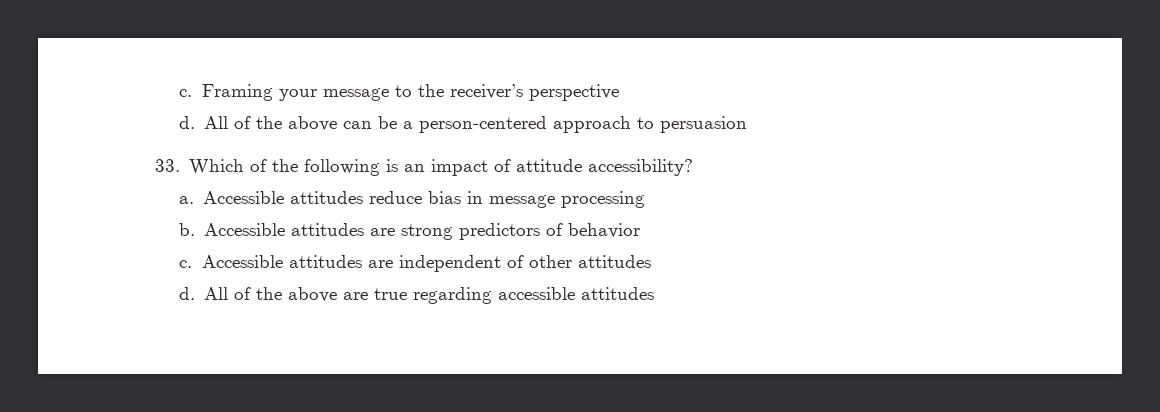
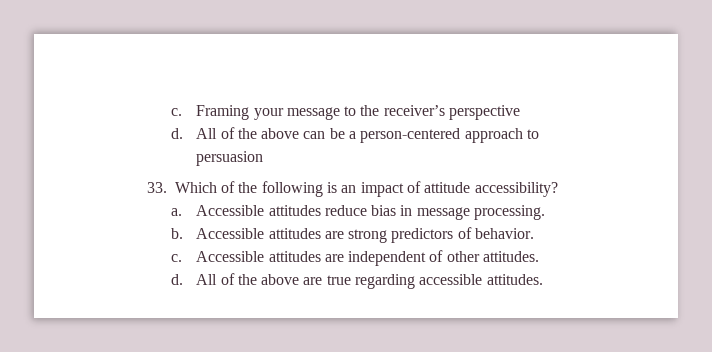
- Accessible attitudes reduce bias in message processing
+ Accessible attitudes reduce bias in message processing.
- Accessible attitudes are strong predictors of behavior
+ Accessible attitudes are strong predictors of behavior.
- Accessible attitudes are independent of other attitudes
+ Accessible attitudes are independent of other attitudes.
- All of the above are true regarding accessible attitudes
+ All of the above are true regarding accessible attitudes.

